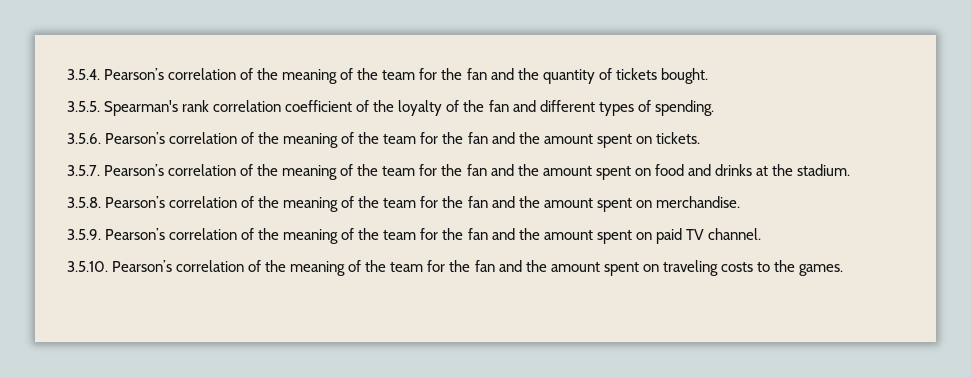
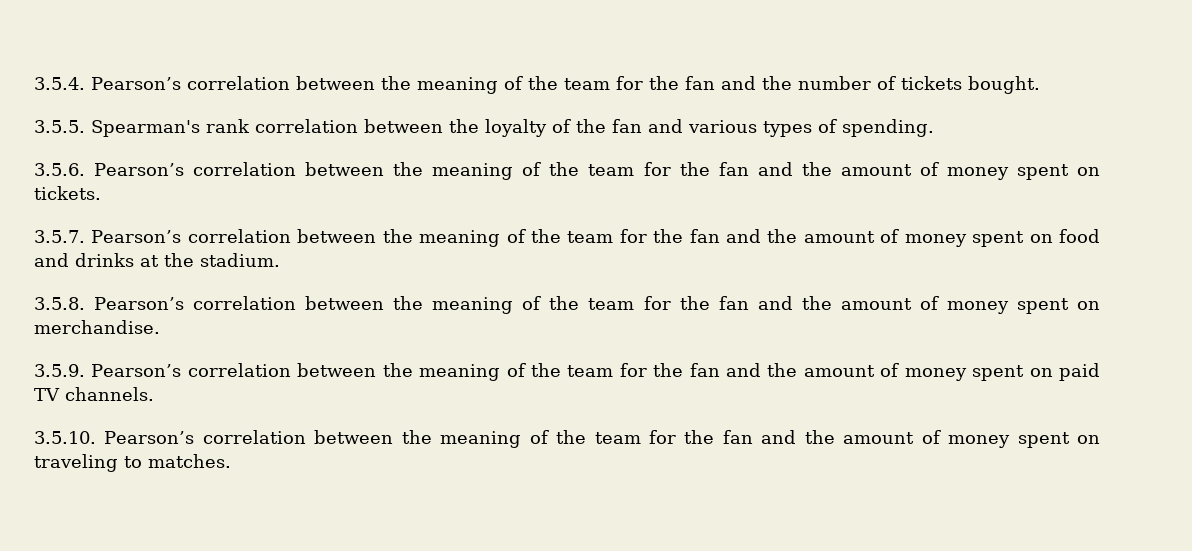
- 3.5.4. Pearson’s correlation of the meaning of the team for the fan and the quantity of tickets bought.
+ 3.5.4. Pearson’s correlation between the meaning of the team for the fan and the number of tickets bought.
- 3.5.5. Spearman's rank correlation coefficient of the loyalty of the fan and different types of spending.
+ 3.5.5. Spearman's rank correlation between the loyalty of the fan and various types of spending.
- 3.5.6. Pearson’s correlation of the meaning of the team for the fan and the amount spent on tickets.
+ 3.5.6. Pearson’s correlation between the meaning of the team for the fan and the amount of money spent on tickets.
- 3.5.7. Pearson’s correlation of the meaning of the team for the fan and the amount spent on food and drinks at the stadium.
+ 3.5.7. Pearson’s correlation between the meaning of the team for the fan and the amount of money spent on food and drinks at the stadium.
- 3.5.8. Pearson’s correlation of the meaning of the team for the fan and the amount spent on merchandise.
+ 3.5.8. Pearson’s correlation between the meaning of the team for the fan and the amount of money spent on merchandise.
- 3.5.9. Pearson’s correlation of the meaning of the team for the fan and the amount spent on paid TV channel.
+ 3.5.9. Pearson’s correlation between the meaning of the team for the fan and the amount of money spent on paid TV channels.
- 3.5.10. Pearson’s correlation of the meaning of the team for the fan and the amount spent on traveling costs to the games.
+ 3.5.10. Pearson’s correlation between the meaning of the team for the fan and the amount of money spent on traveling to matches.

